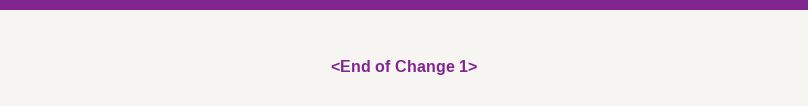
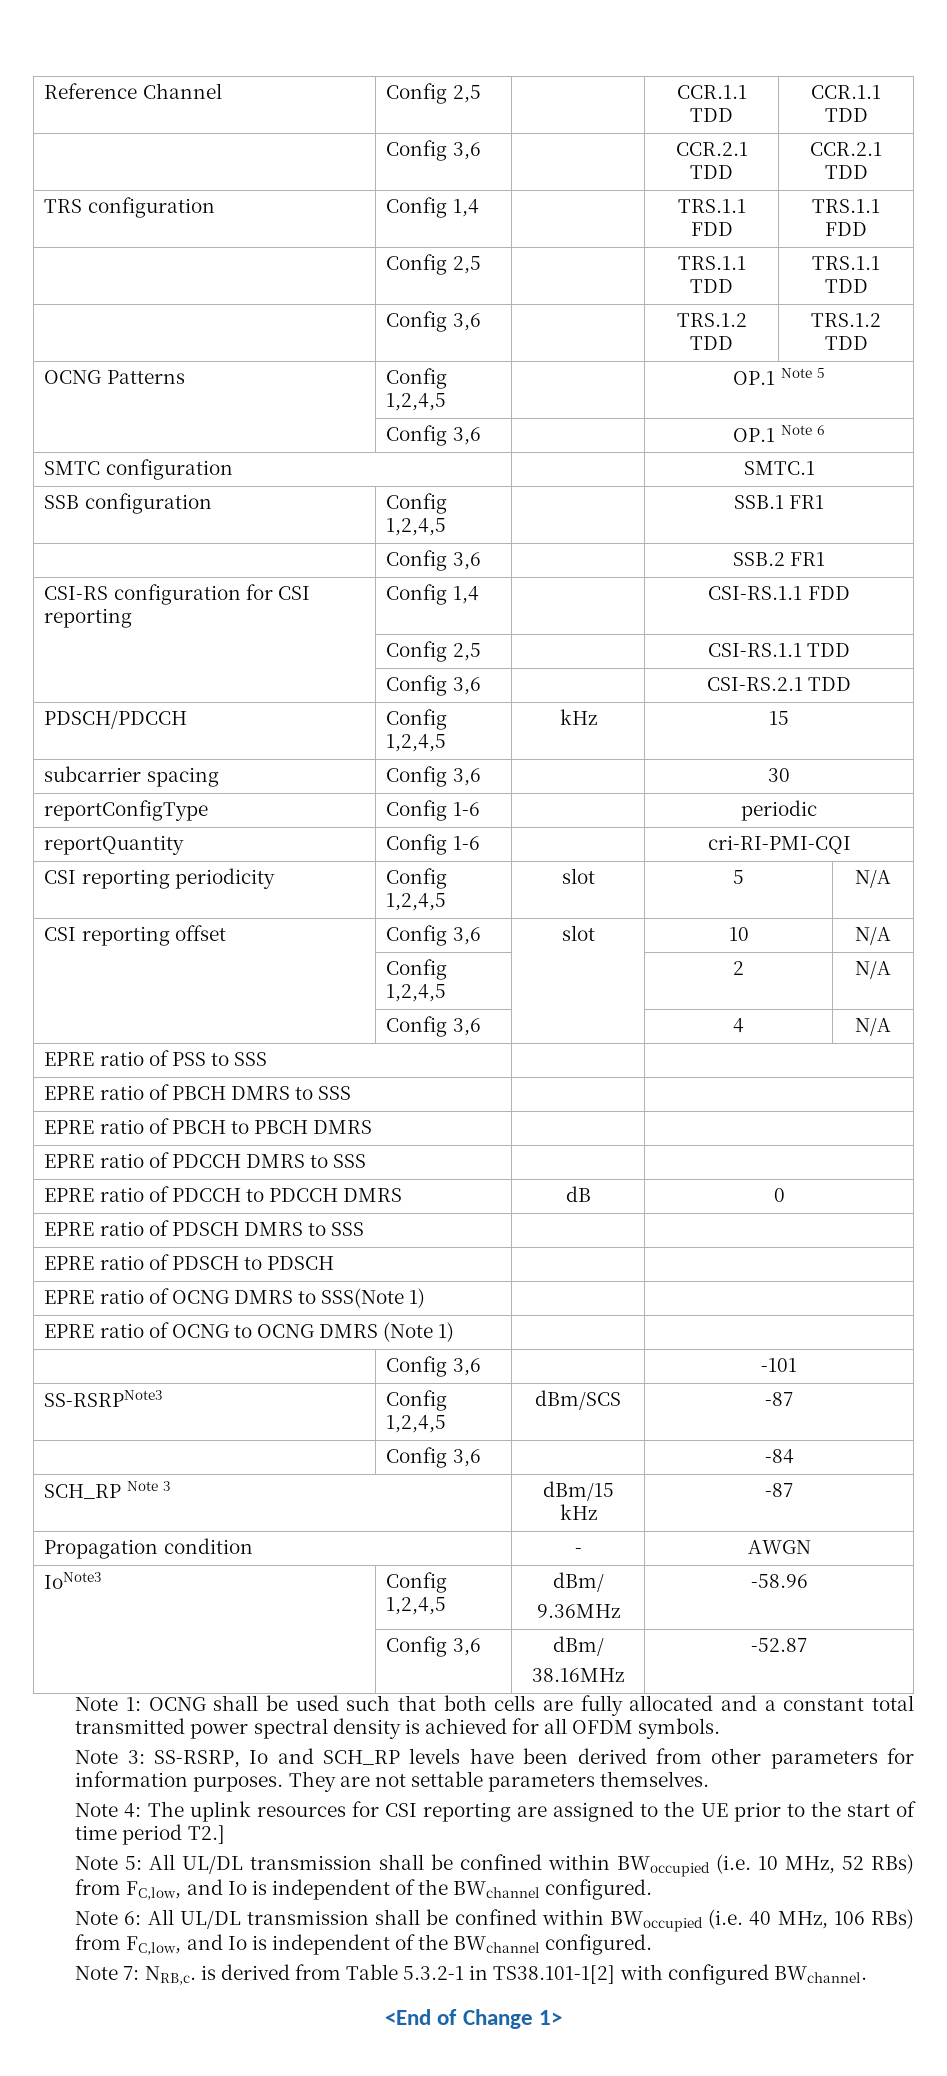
+ Reference Channel | Config 2,5 | | CCR.1.1 TDD | CCR.1.1 TDD
+ | Config 3,6 | | CCR.2.1 TDD | CCR.2.1 TDD
+ TRS configuration | Config 1,4 | | TRS.1.1 FDD | TRS.1.1 FDD
+ | Config 2,5 | | TRS.1.1 TDD | TRS.1.1 TDD
+ | Config 3,6 | | TRS.1.2 TDD | TRS.1.2 TDD
+ OCNG Patterns | Config 1,2,4,5 | | OP.1 Note 5
+ | Config 3,6 | | OP.1 Note 6
+ SMTC configuration | | SMTC.1
+ SSB configuration | Config 1,2,4,5 | | SSB.1 FR1
+ | Config 3,6 | | SSB.2 FR1
+ CSI-RS configuration for CSI reporting | Config 1,4 | | CSI-RS.1.1 FDD
+ | Config 2,5 | | CSI-RS.1.1 TDD
+ | Config 3,6 | | CSI-RS.2.1 TDD
+ PDSCH/PDCCH | Config 1,2,4,5 | kHz | 15
+ subcarrier spacing | Config 3,6 | | 30
+ reportConfigType | Config 1-6 | | periodic
+ reportQuantity | Config 1-6 | | cri-RI-PMI-CQI
+ CSI reporting periodicity | Config 1,2,4,5 | slot | 5 | N/A
+ CSI reporting offset | Config 3,6 | slot | 10 | N/A
+ | Config 1,2,4,5 | | 2 | N/A
+ | Config 3,6 | | 4 | N/A
+ EPRE ratio of PSS to SSS | |
+ EPRE ratio of PBCH DMRS to SSS | |
+ EPRE ratio of PBCH to PBCH DMRS | |
+ EPRE ratio of PDCCH DMRS to SSS | |
+ EPRE ratio of PDCCH to PDCCH DMRS | dB | 0
+ EPRE ratio of PDSCH DMRS to SSS | |
+ EPRE ratio of PDSCH to PDSCH | |
+ EPRE ratio of OCNG DMRS to SSS(Note 1) | |
+ EPRE ratio of OCNG to OCNG DMRS (Note 1) | |
+ | Config 3,6 | | -101
+ SS-RSRPNote3 | Config 1,2,4,5 | dBm/SCS | -87
+ | Config 3,6 | | -84
+ SCH_RP Note 3 | dBm/15 kHz | -87
+ Propagation condition | - | AWGN
+ IoNote3 | Config 1,2,4,5 | dBm/
+ 9.36MHz | -58.96
+ | Config 3,6 | dBm/
+ 38.16MHz | -52.87
+ Note 1: OCNG shall be used such that both cells are fully allocated and a constant total transmitted power spectral density is achieved for all OFDM symbols.
+ Note 3: SS-RSRP, Io and SCH_RP levels have been derived from other parameters for information purposes. They are not settable parameters themselves.
+ Note 4: The uplink resources for CSI reporting are assigned to the UE prior to the start of time period T2.]
+ Note 5: All UL/DL transmission shall be confined within BWoccupied (i.e. 10 MHz, 52 RBs) from FC,low, and Io is independent of the BWchannel configured.
+ Note 6: All UL/DL transmission shall be confined within BWoccupied (i.e. 40 MHz, 106 RBs) from FC,low, and Io is independent of the BWchannel configured.
+ Note 7: NRB,c. is derived from Table 5.3.2-1 in TS38.101-1[2] with configured BWchannel.

